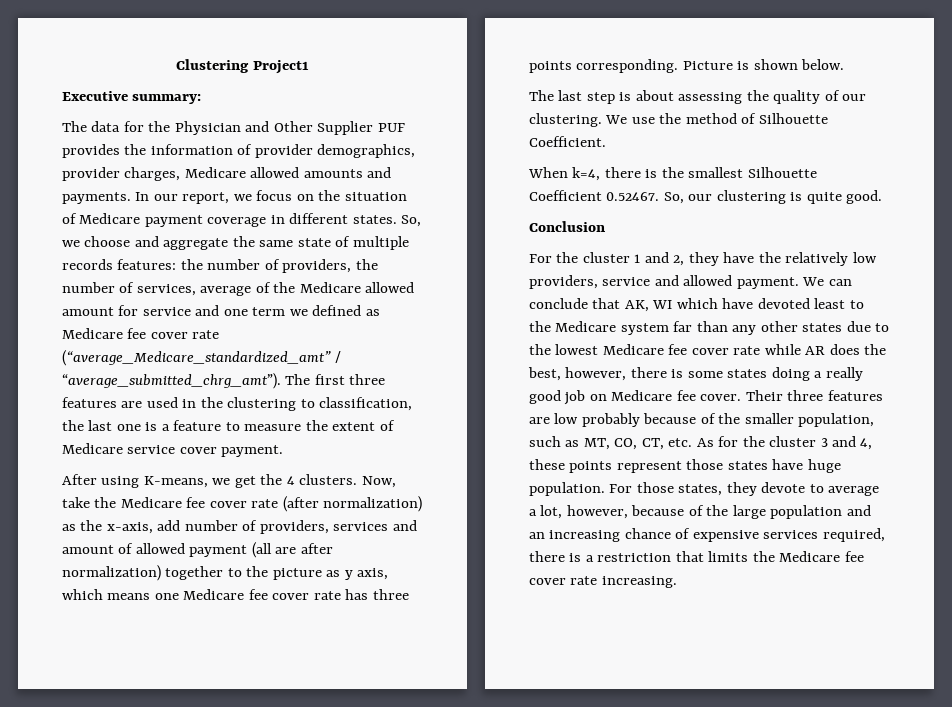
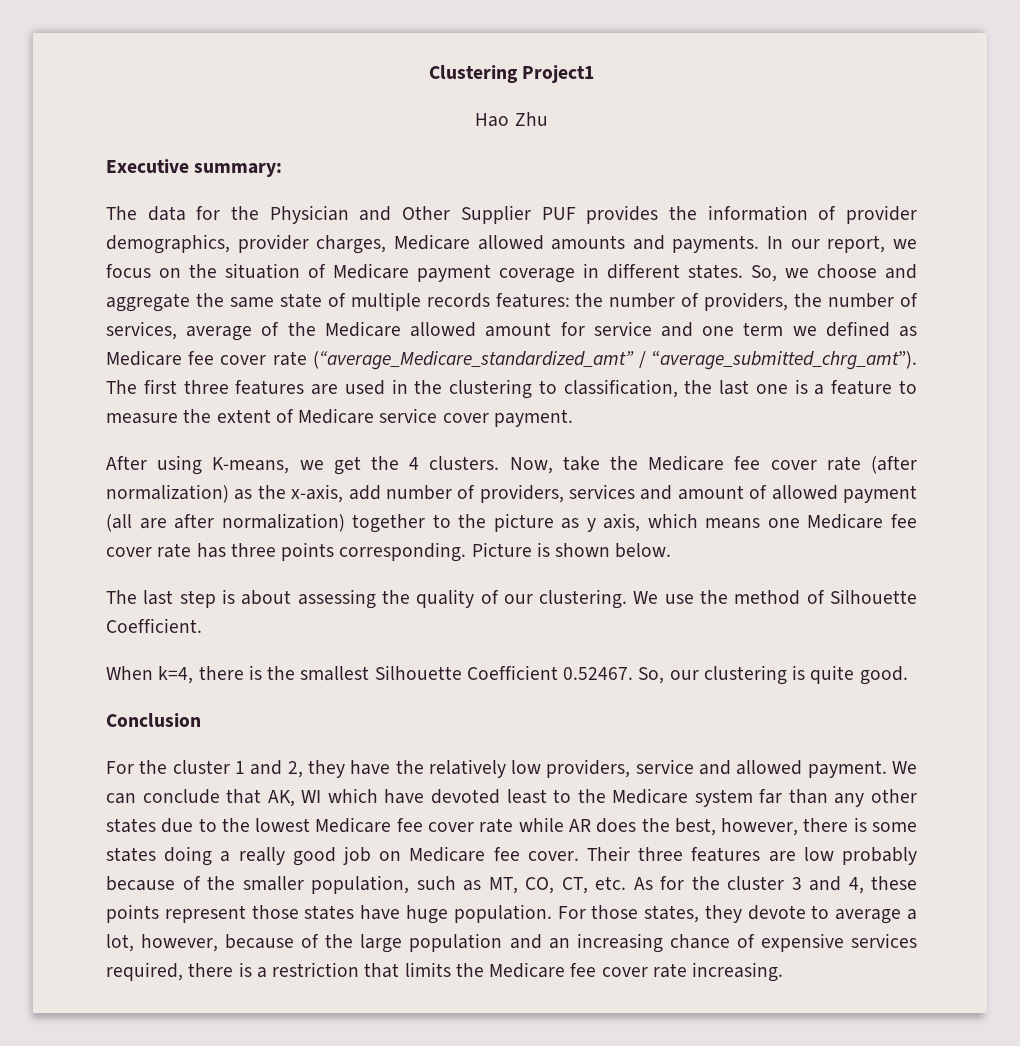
+ Hao Zhu

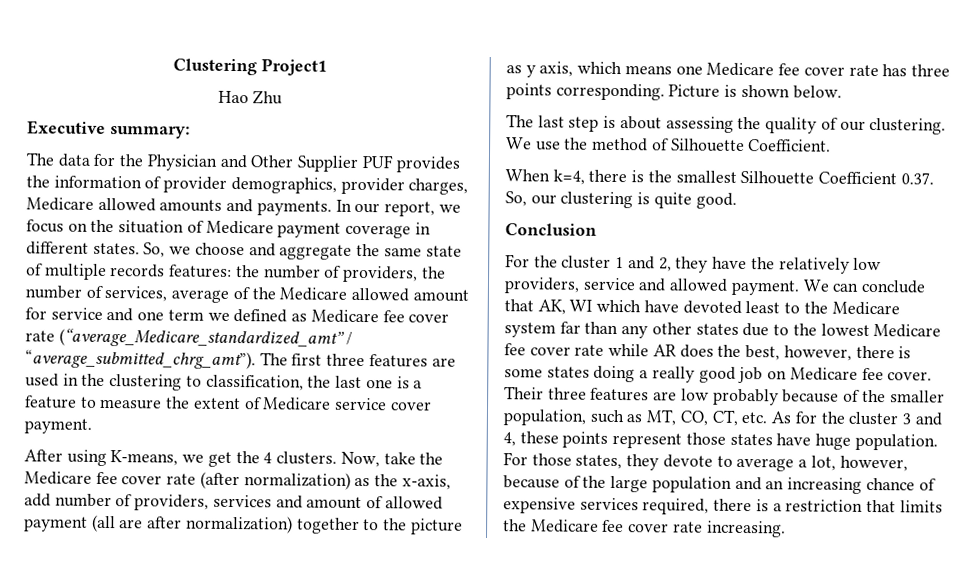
- When k=4, there is the smallest Silhouette Coefficient 0.52467. So, our clustering is quite good.
+ When k=4, there is the smallest Silhouette Coefficient 0.37. So, our clustering is quite good.

